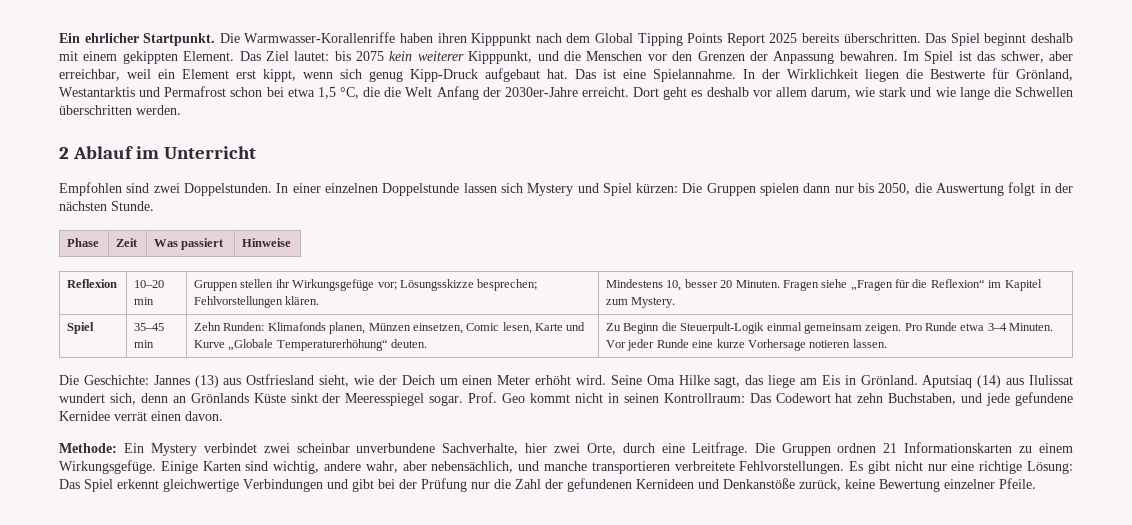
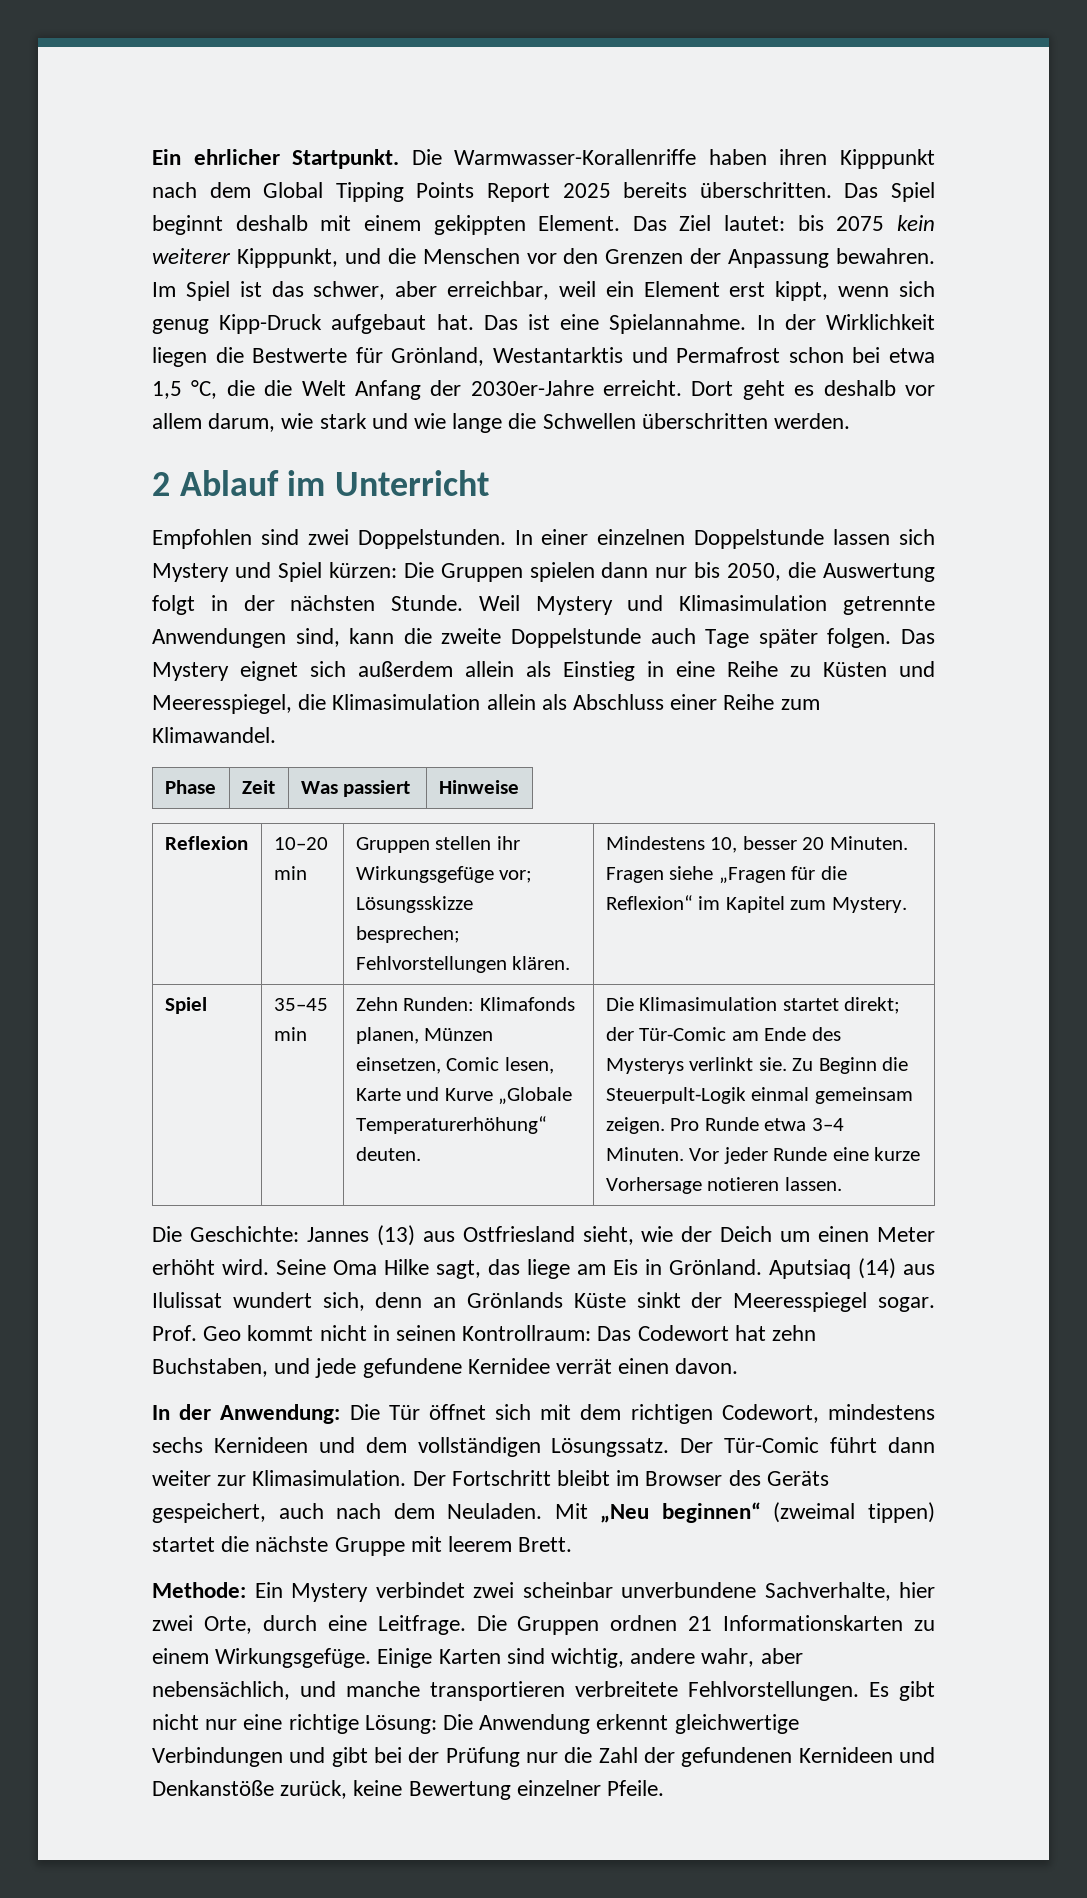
+ Weil Mystery und Klimasimulation getrennte Anwendungen sind, kann die zweite Doppelstunde auch Tage später folgen. Das Mystery eignet sich außerdem allein als Einstieg in eine Reihe zu Küsten und Meeresspiegel, die Klimasimulation allein als Abschluss einer Reihe zum Klimawandel.
+ Die Klimasimulation startet direkt; der Tür-Comic am Ende des Mysterys verlinkt sie.
+ In der Anwendung: Die Tür öffnet sich mit dem richtigen Codewort, mindestens sechs Kernideen und dem vollständigen Lösungssatz. Der Tür-Comic führt dann weiter zur Klimasimulation. Der Fortschritt bleibt im Browser des Geräts gespeichert, auch nach dem Neuladen. Mit „Neu beginnen“ (zweimal tippen) startet die nächste Gruppe mit leerem Brett.
- Es gibt nicht nur eine richtige Lösung: Das Spiel erkennt gleichwertige Verbindungen und gibt bei der Prüfung nur die Zahl der gefundenen Kernideen und Denkanstöße zurück, keine Bewertung einzelner Pfeile.
+ Es gibt nicht nur eine richtige Lösung: Die Anwendung erkennt gleichwertige Verbindungen und gibt bei der Prüfung nur die Zahl der gefundenen Kernideen und Denkanstöße zurück, keine Bewertung einzelner Pfeile.

